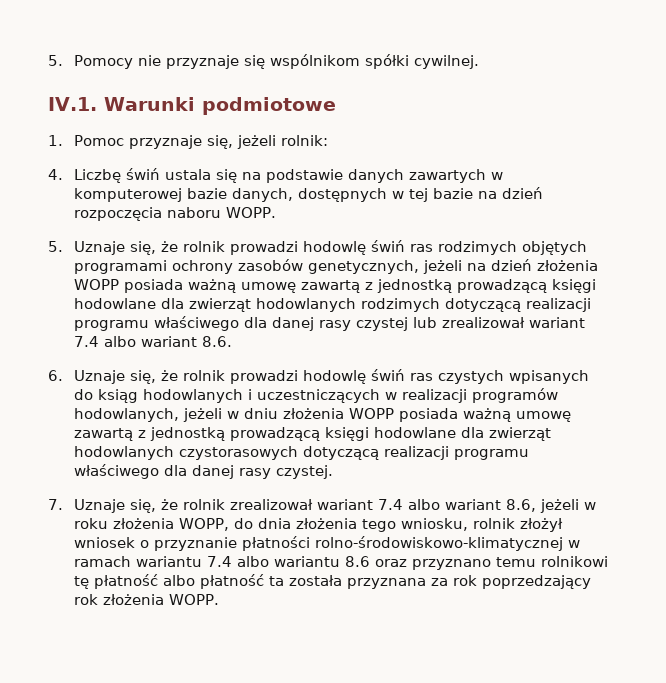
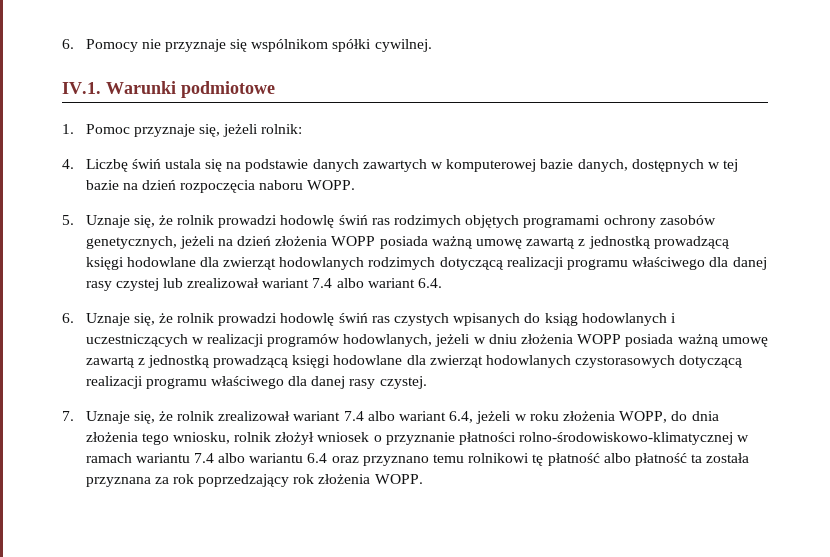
- 5. Pomocy nie przyznaje się wspólnikom spółki cywilnej.
+ 6. Pomocy nie przyznaje się wspólnikom spółki cywilnej.
- 5. Uznaje się, że rolnik prowadzi hodowlę świń ras rodzimych objętych programami ochrony zasobów genetycznych, jeżeli na dzień złożenia WOPP posiada ważną umowę zawartą z jednostką prowadzącą księgi hodowlane dla zwierząt hodowlanych rodzimych dotyczącą realizacji programu właściwego dla danej rasy czystej lub zrealizował wariant 7.4 albo wariant 8.6.
+ 5. Uznaje się, że rolnik prowadzi hodowlę świń ras rodzimych objętych programami ochrony zasobów genetycznych, jeżeli na dzień złożenia WOPP posiada ważną umowę zawartą z jednostką prowadzącą księgi hodowlane dla zwierząt hodowlanych rodzimych dotyczącą realizacji programu właściwego dla danej rasy czystej lub zrealizował wariant 7.4 albo wariant 6.4.
- 7. Uznaje się, że rolnik zrealizował wariant 7.4 albo wariant 8.6, jeżeli w roku złożenia WOPP, do dnia złożenia tego wniosku, rolnik złożył wniosek o przyznanie płatności rolno-środowiskowo-klimatycznej w ramach wariantu 7.4 albo wariantu 8.6 oraz przyznano temu rolnikowi tę płatność albo płatność ta została przyznana za rok poprzedzający rok złożenia WOPP.
+ 7. Uznaje się, że rolnik zrealizował wariant 7.4 albo wariant 6.4, jeżeli w roku złożenia WOPP, do dnia złożenia tego wniosku, rolnik złożył wniosek o przyznanie płatności rolno-środowiskowo-klimatycznej w ramach wariantu 7.4 albo wariantu 6.4 oraz przyznano temu rolnikowi tę płatność albo płatność ta została przyznana za rok poprzedzający rok złożenia WOPP.

